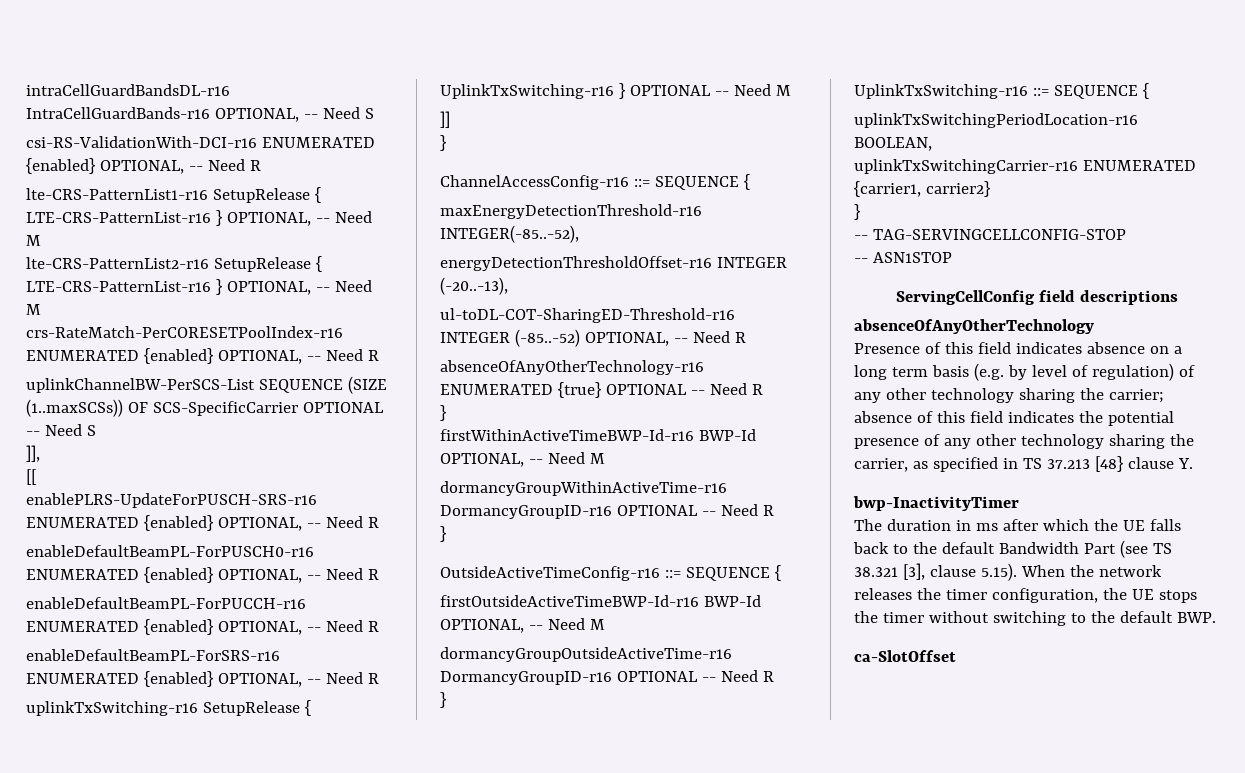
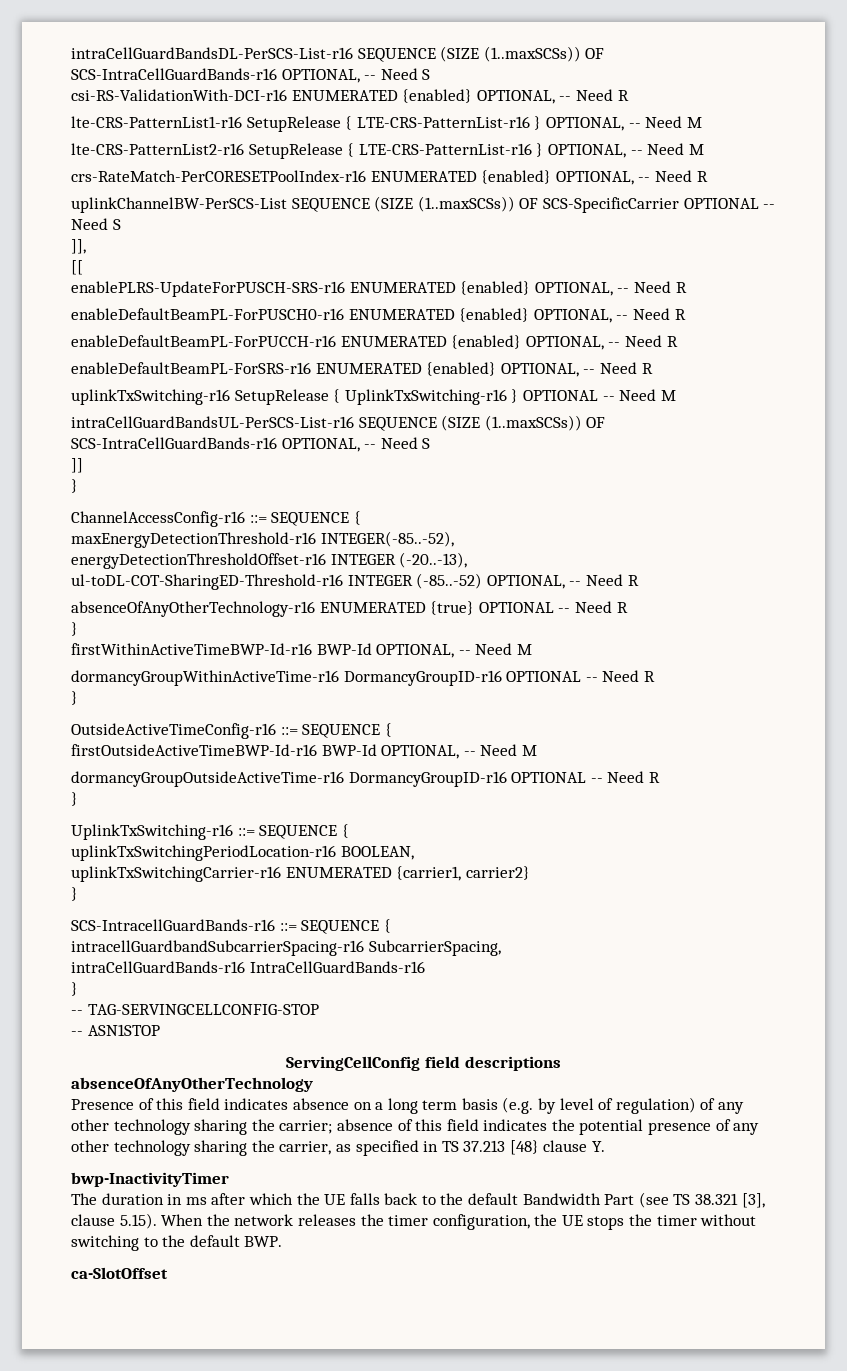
- intraCellGuardBandsDL-r16 IntraCellGuardBands-r16 OPTIONAL, -- Need S
+ intraCellGuardBandsDL-PerSCS-List-r16 SEQUENCE (SIZE (1..maxSCSs)) OF SCS-IntraCellGuardBands-r16 OPTIONAL, -- Need S
+ intraCellGuardBandsUL-PerSCS-List-r16 SEQUENCE (SIZE (1..maxSCSs)) OF SCS-IntraCellGuardBands-r16 OPTIONAL, -- Need S
+ SCS-IntracellGuardBands-r16 ::= SEQUENCE {
+ intracellGuardbandSubcarrierSpacing-r16 SubcarrierSpacing,
+ intraCellGuardBands-r16 IntraCellGuardBands-r16
+ }

